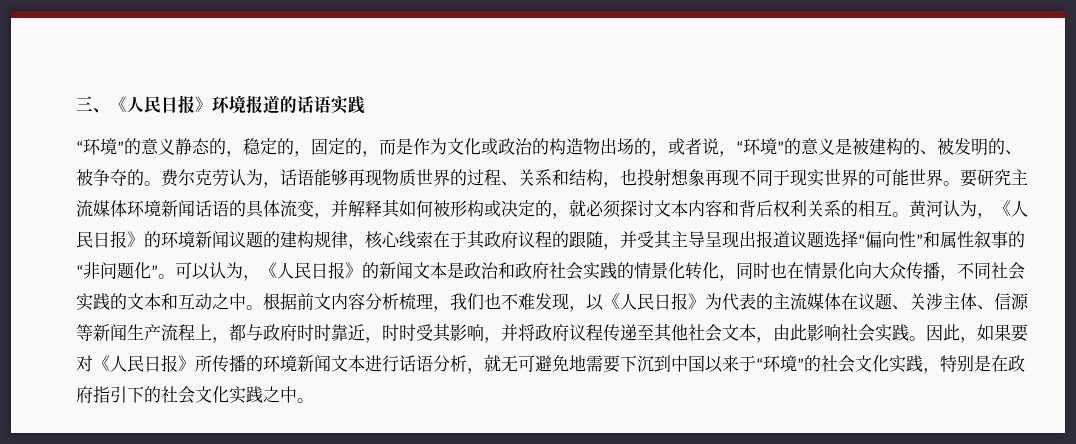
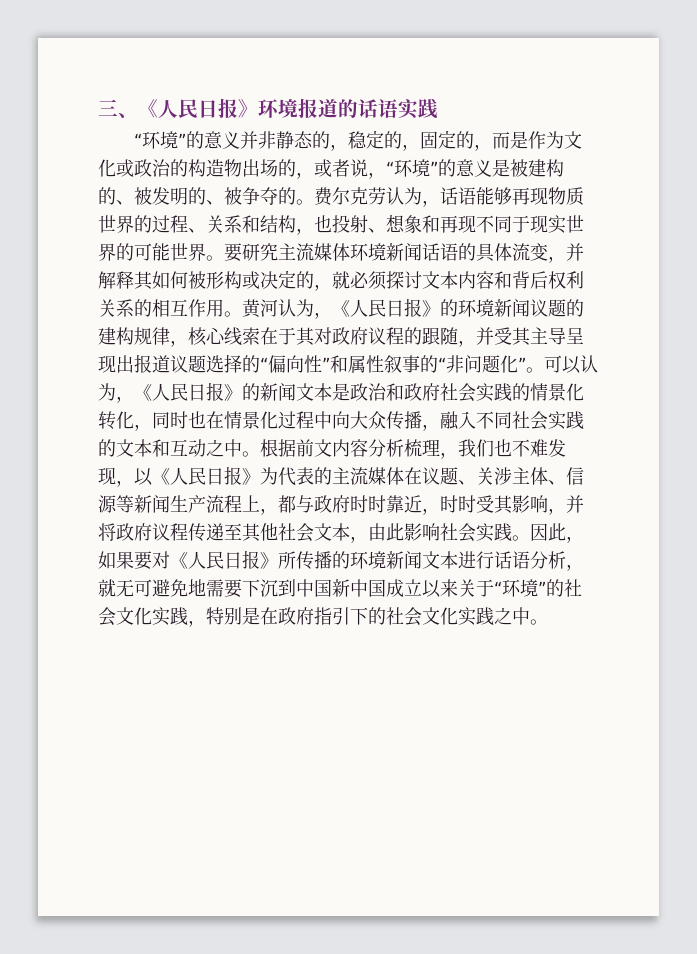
- “环境”的意义静态的，稳定的，固定的，而是作为文化或政治的构造物出场的，或者说，“环境”的意义是被建构的、被发明的、被争夺的。
+ “环境”的意义并非静态的，稳定的，固定的，而是作为文化或政治的构造物出场的，或者说，“环境”的意义是被建构的、被发明的、被争夺的。
- 费尔克劳认为，话语能够再现物质世界的过程、关系和结构，也投射想象再现不同于现实世界的可能世界。
+ 费尔克劳认为，话语能够再现物质世界的过程、关系和结构，也投射、想象和再现不同于现实世界的可能世界。
- 要研究主流媒体环境新闻话语的具体流变，并解释其如何被形构或决定的，就必须探讨文本内容和背后权利关系的相互。
+ 要研究主流媒体环境新闻话语的具体流变，并解释其如何被形构或决定的，就必须探讨文本内容和背后权利关系的相互作用。
- 黄河认为，《人民日报》的环境新闻议题的建构规律，核心线索在于其政府议程的跟随，并受其主导呈现出报道议题选择“偏向性”和属性叙事的“非问题化”。
+ 黄河认为，《人民日报》的环境新闻议题的建构规律，核心线索在于其对政府议程的跟随，并受其主导呈现出报道议题选择的“偏向性”和属性叙事的“非问题化”。
- 可以认为，《人民日报》的新闻文本是政治和政府社会实践的情景化转化，同时也在情景化向大众传播，不同社会实践的文本和互动之中。
+ 可以认为，《人民日报》的新闻文本是政治和政府社会实践的情景化转化，同时也在情景化过程中向大众传播，融入不同社会实践的文本和互动之中。
- 因此，如果要对《人民日报》所传播的环境新闻文本进行话语分析，就无可避免地需要下沉到中国以来于“环境”的社会文化实践，特别是在政府指引下的社会文化实践之中。
+ 因此，如果要对《人民日报》所传播的环境新闻文本进行话语分析，就无可避免地需要下沉到中国新中国成立以来关于“环境”的社会文化实践，特别是在政府指引下的社会文化实践之中。

